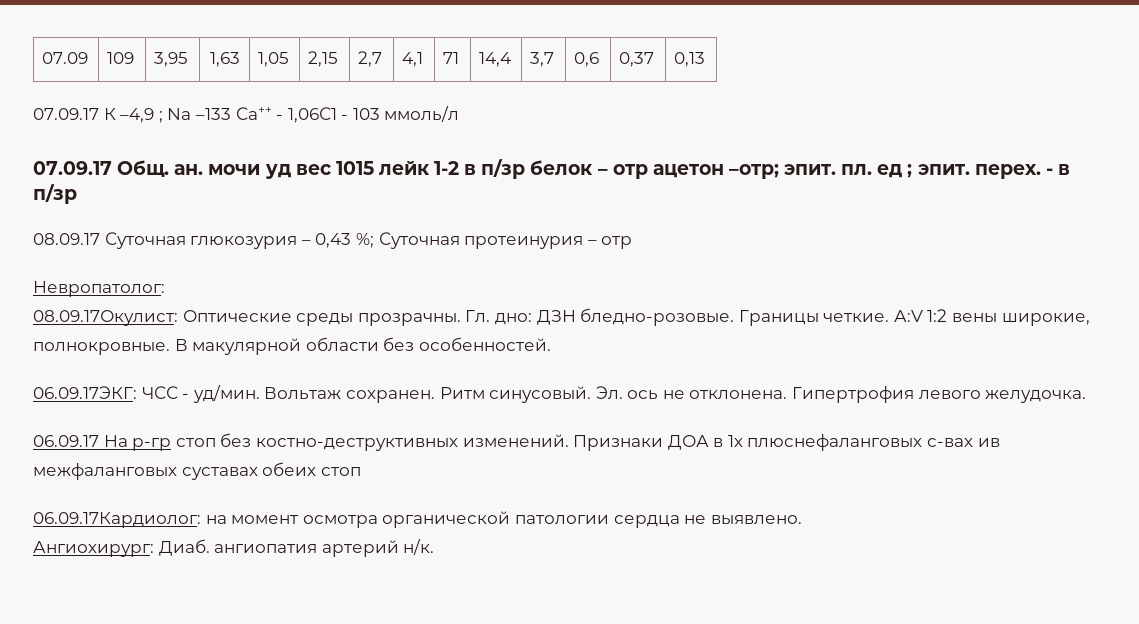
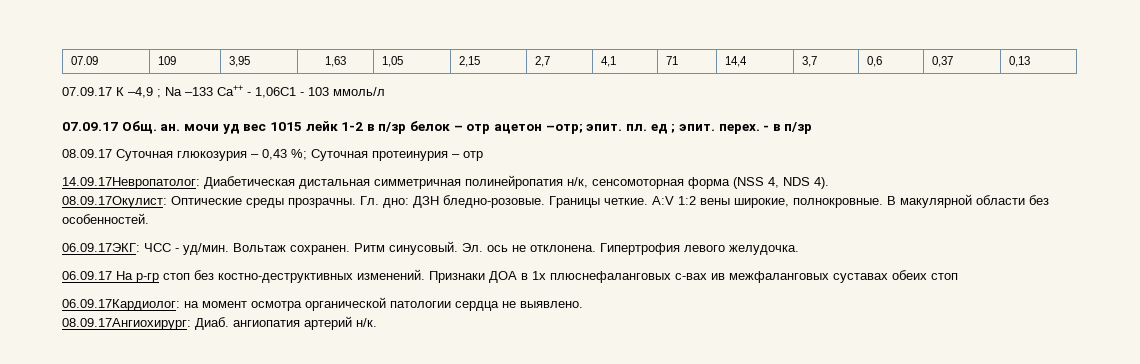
- Невропатолог:
+ 14.09.17Невропатолог: Диабетическая дистальная симметричная полинейропатия н/к, сенсомоторная форма (NSS 4, NDS 4).
- Ангиохирург: Диаб. ангиопатия артерий н/к.
+ 08.09.17Ангиохирург: Диаб. ангиопатия артерий н/к.

